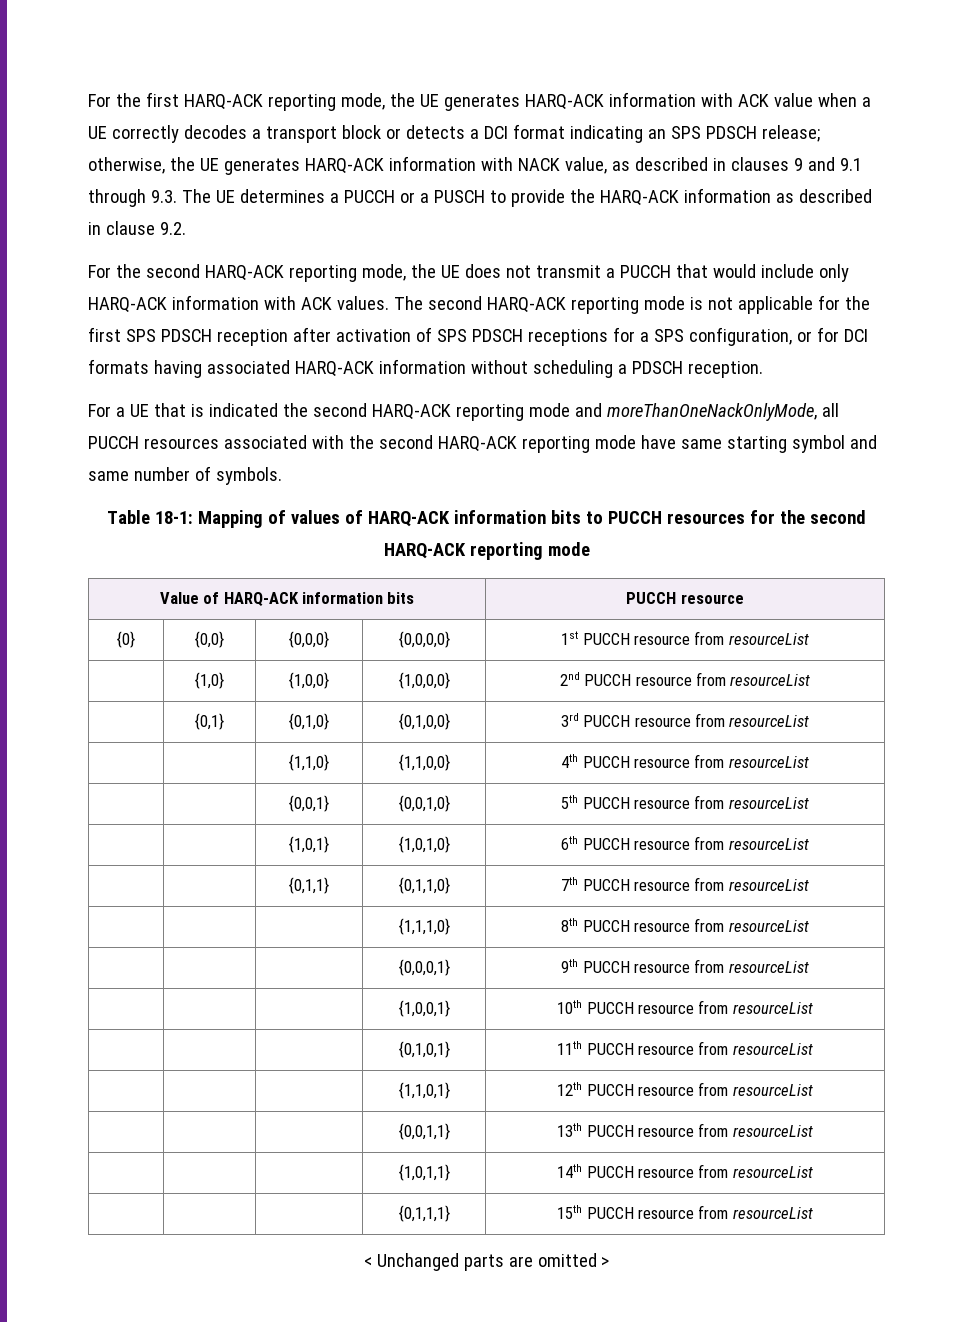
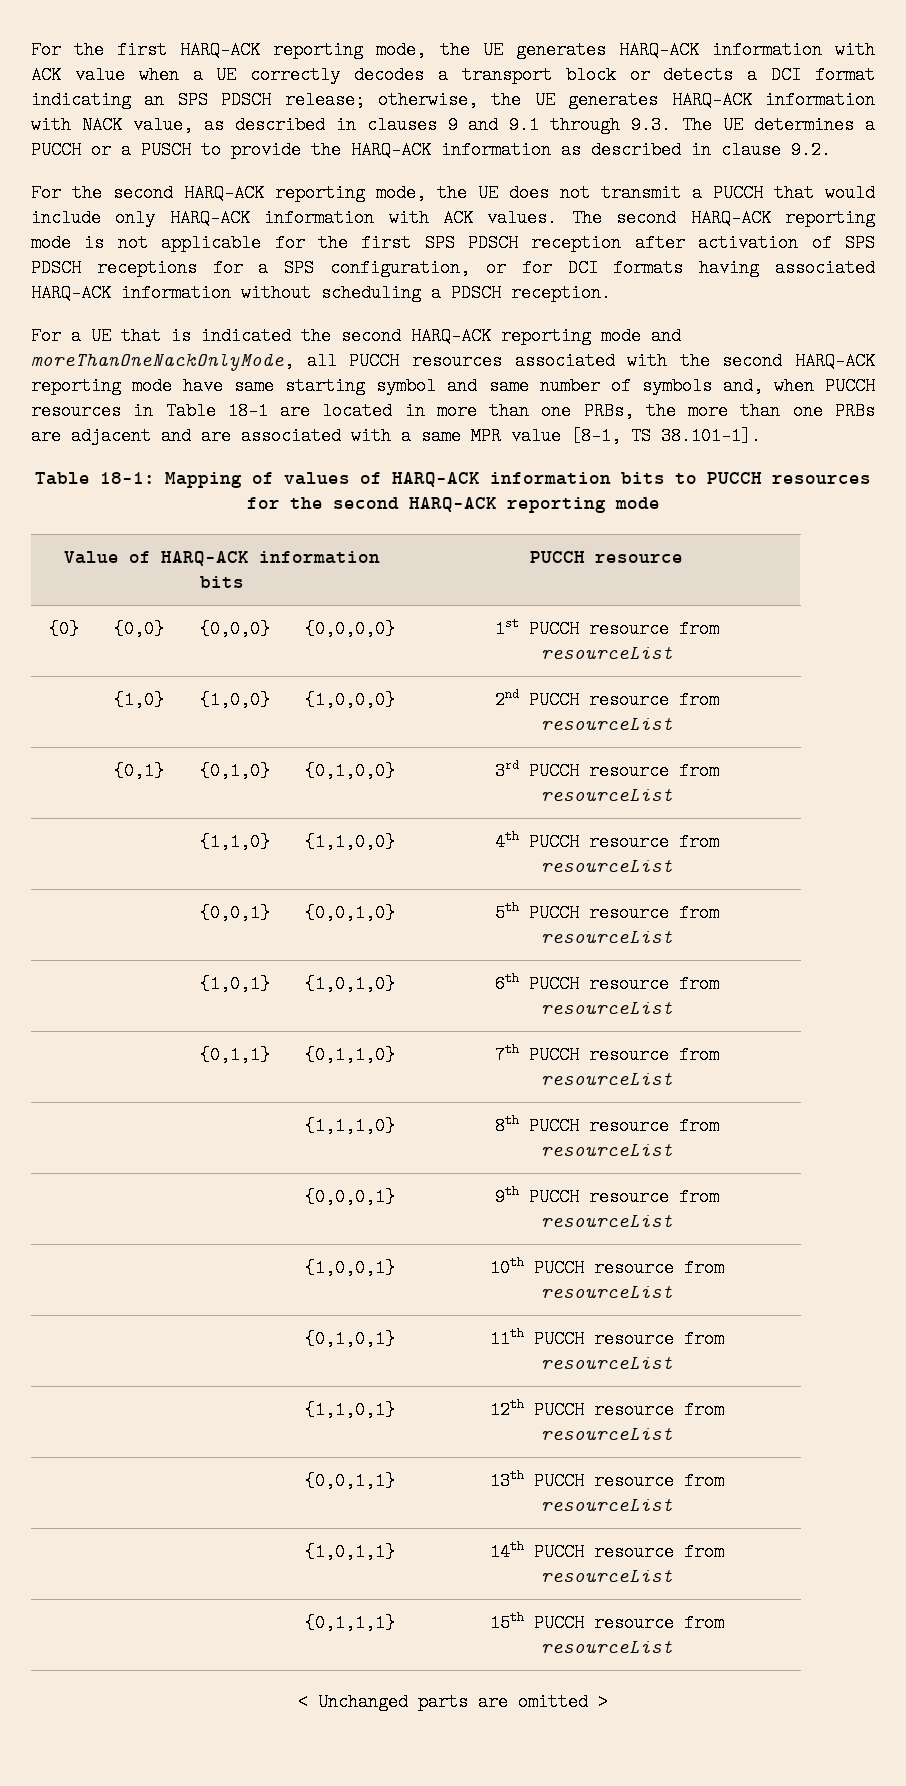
- For a UE that is indicated the second HARQ-ACK reporting mode and moreThanOneNackOnlyMode, all PUCCH resources associated with the second HARQ-ACK reporting mode have same starting symbol and same number of symbols.
+ For a UE that is indicated the second HARQ-ACK reporting mode and moreThanOneNackOnlyMode, all PUCCH resources associated with the second HARQ-ACK reporting mode have same starting symbol and same number of symbols and, when PUCCH resources in Table 18-1 are located in more than one PRBs, the more than one PRBs are adjacent and are associated with a same MPR value [8-1, TS 38.101-1].

